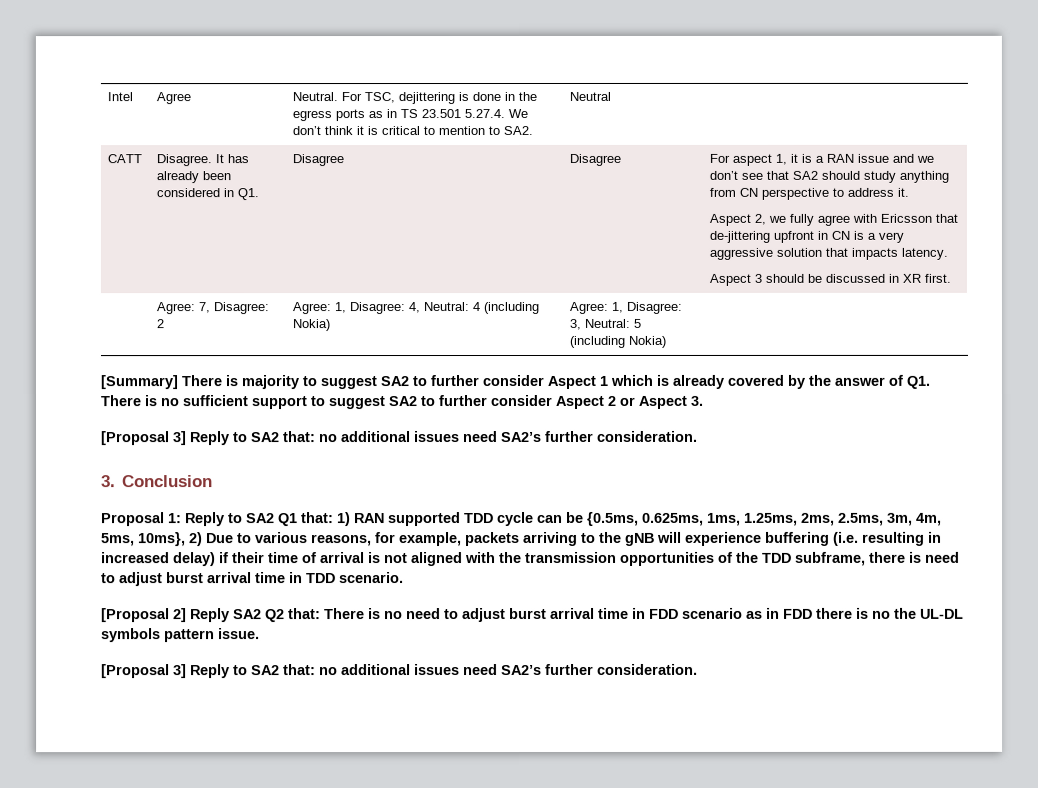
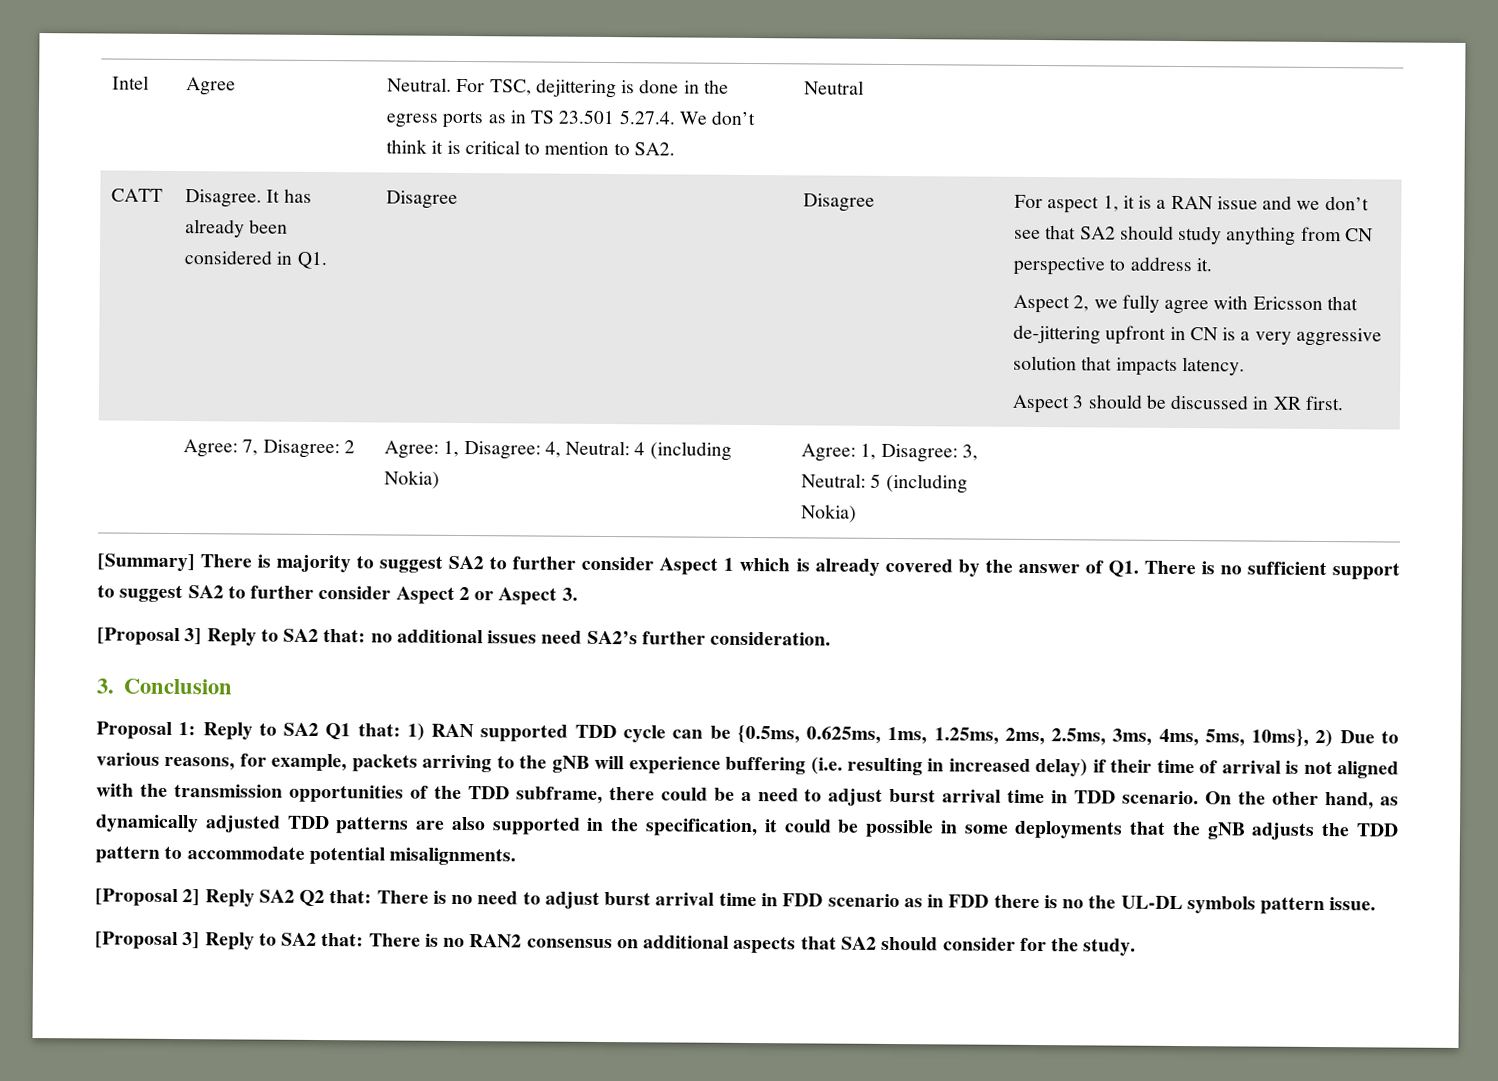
- 1) RAN supported TDD cycle can be {0.5ms, 0.625ms, 1ms, 1.25ms, 2ms, 2.5ms, 3m, 4m, 5ms, 10ms}, 2) Due to various reasons, for example, packets arriving to the gNB will experience buffering (i.e. resulting in increased delay) if their time of arrival is not aligned with the transmission opportunities of the TDD subframe, there is need to adjust burst arrival time in TDD scenario.
+ 1) RAN supported TDD cycle can be {0.5ms, 0.625ms, 1ms, 1.25ms, 2ms, 2.5ms, 3ms, 4ms, 5ms, 10ms}, 2) Due to various reasons, for example, packets arriving to the gNB will experience buffering (i.e. resulting in increased delay) if their time of arrival is not aligned with the transmission opportunities of the TDD subframe, there could be a need to adjust burst arrival time in TDD scenario. On the other hand, as dynamically adjusted TDD patterns are also supported in the specification, it could be possible in some deployments that the gNB adjusts the TDD pattern to accommodate potential misalignments.
  [Proposal 2] Reply SA2 Q2 that: There is no need to adjust burst arrival time in FDD scenario as in FDD there is no the UL-DL symbols pattern issue.
- [Proposal 3] Reply to SA2 that: no additional issues need SA2’s further consideration.
+ [Proposal 3] Reply to SA2 that: There is no RAN2 consensus on additional aspects that SA2 should consider for the study.

